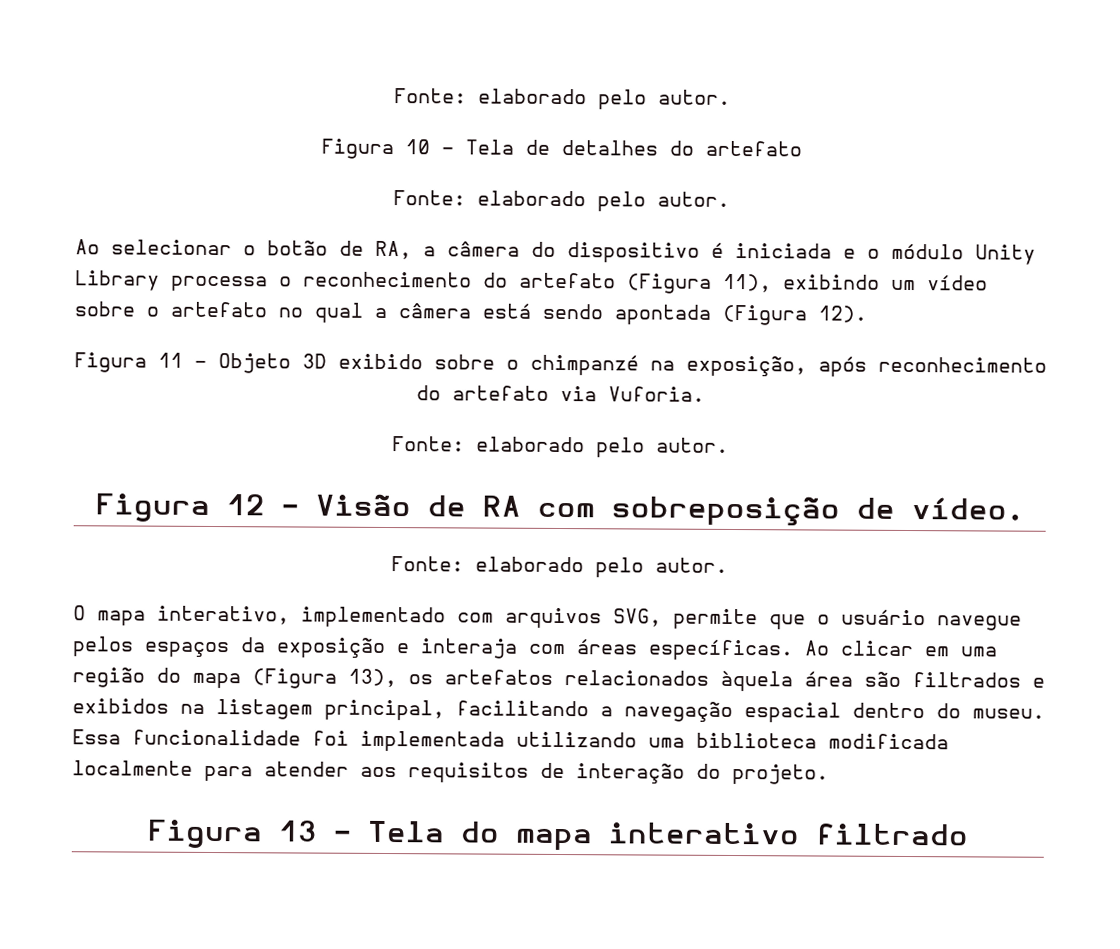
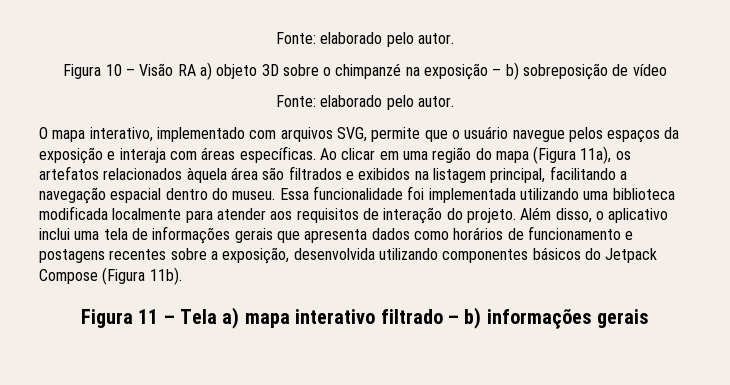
- Figura 10 – Tela de detalhes do artefato
- Fonte: elaborado pelo autor.
- Ao selecionar o botão de RA, a câmera do dispositivo é iniciada e o módulo Unity Library processa o reconhecimento do artefato (Figura 11), exibindo um vídeo sobre o artefato no qual a câmera está sendo apontada (Figura 12).
- Figura 11 – Objeto 3D exibido sobre o chimpanzé na exposição, após reconhecimento do artefato via Vuforia.
- Fonte: elaborado pelo autor.
- Figura 12 – Visão de RA com sobreposição de vídeo.
+ Figura 10 – Visão RA a) objeto 3D sobre o chimpanzé na exposição – b) sobreposição de vídeo
- Ao clicar em uma região do mapa (Figura 13), os artefatos relacionados àquela área são filtrados e exibidos na listagem principal, facilitando a navegação espacial dentro do museu.
+ Ao clicar em uma região do mapa (Figura 11a), os artefatos relacionados àquela área são filtrados e exibidos na listagem principal, facilitando a navegação espacial dentro do museu.
- Essa funcionalidade foi implementada utilizando uma biblioteca modificada localmente para atender aos requisitos de interação do projeto.
- Figura 13 – Tela do mapa interativo filtrado
+ Essa funcionalidade foi implementada utilizando uma biblioteca modificada localmente para atender aos requisitos de interação do projeto. Além disso, o aplicativo inclui uma tela de informações gerais que apresenta dados como horários de funcionamento e postagens recentes sobre a exposição, desenvolvida utilizando componentes básicos do Jetpack Compose (Figura 11b).
+ Figura 11 – Tela a) mapa interativo filtrado – b) informações gerais

